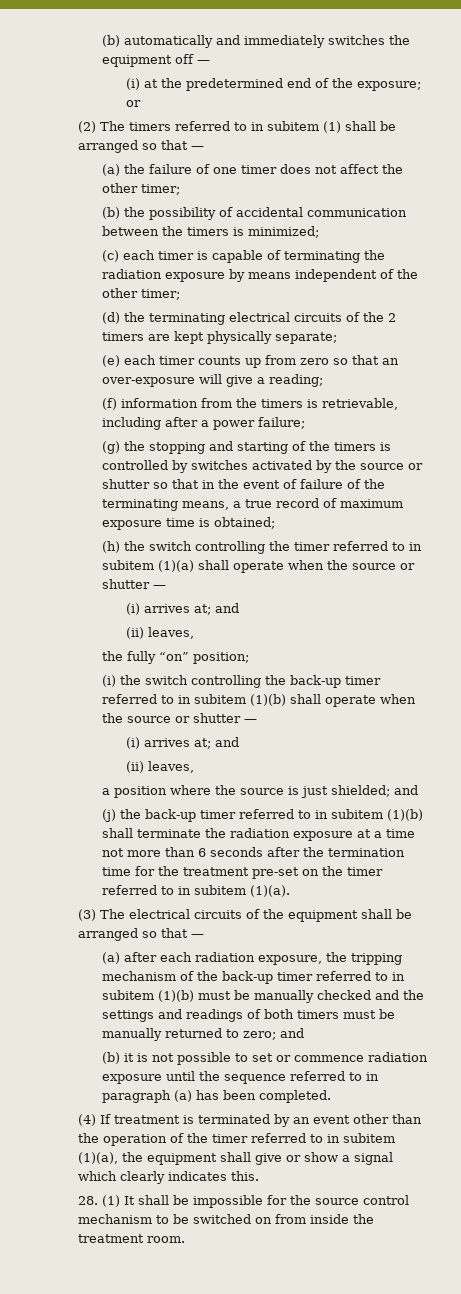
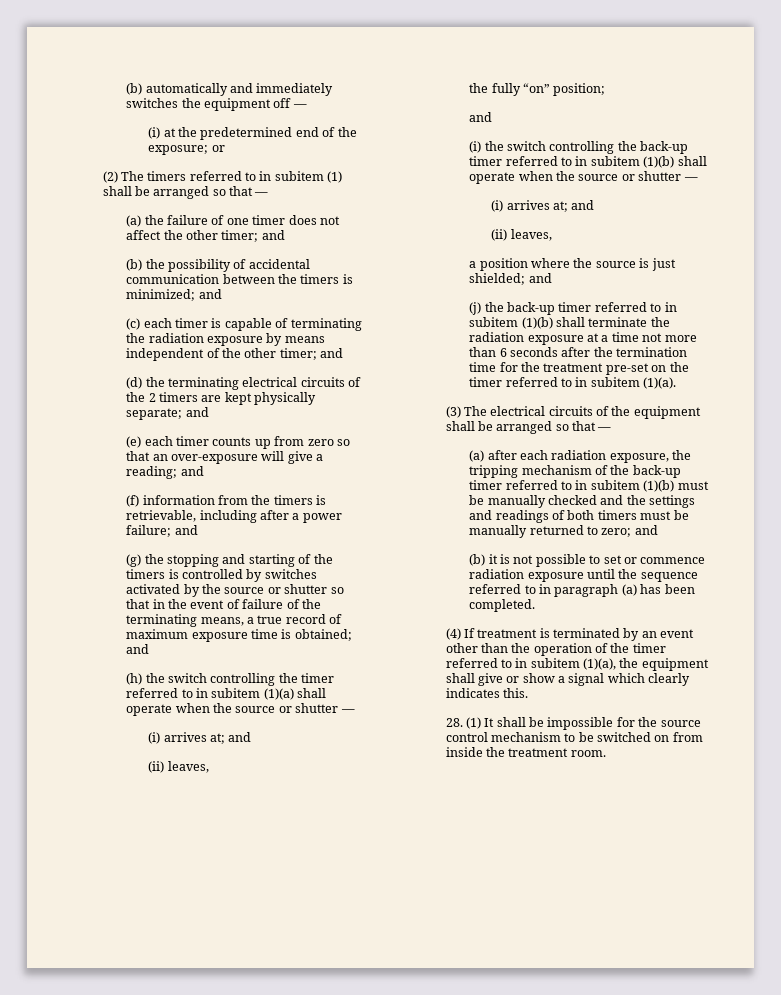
- (a) the failure of one timer does not affect the other timer;
+ (a) the failure of one timer does not affect the other timer; and
- (b) the possibility of accidental communication between the timers is minimized;
+ (b) the possibility of accidental communication between the timers is minimized; and
- (c) each timer is capable of terminating the radiation exposure by means independent of the other timer;
+ (c) each timer is capable of terminating the radiation exposure by means independent of the other timer; and
- (d) the terminating electrical circuits of the 2 timers are kept physically separate;
+ (d) the terminating electrical circuits of the 2 timers are kept physically separate; and
- (e) each timer counts up from zero so that an over-exposure will give a reading;
+ (e) each timer counts up from zero so that an over-exposure will give a reading; and
- (f) information from the timers is retrievable, including after a power failure;
+ (f) information from the timers is retrievable, including after a power failure; and
- (g) the stopping and starting of the timers is controlled by switches activated by the source or shutter so that in the event of failure of the terminating means, a true record of maximum exposure time is obtained;
+ (g) the stopping and starting of the timers is controlled by switches activated by the source or shutter so that in the event of failure of the terminating means, a true record of maximum exposure time is obtained; and
  the fully “on” position;
+ and

